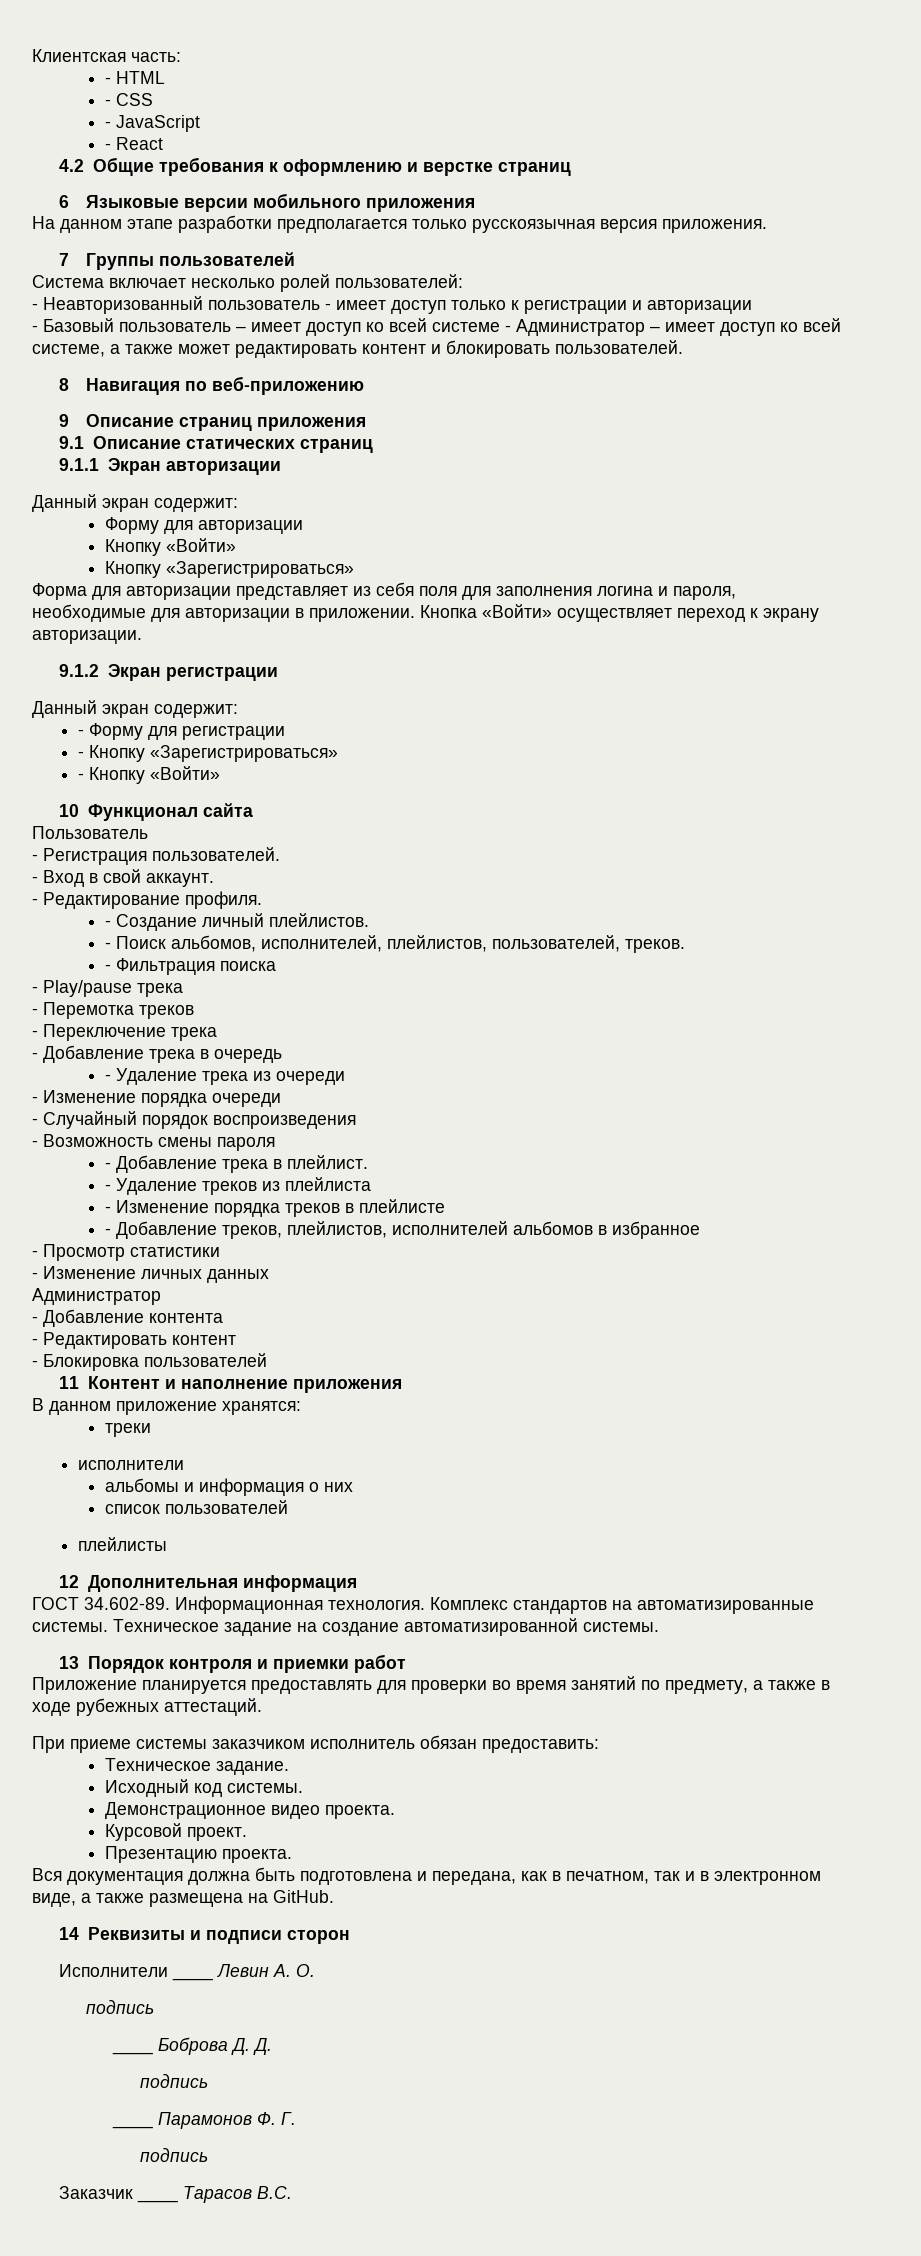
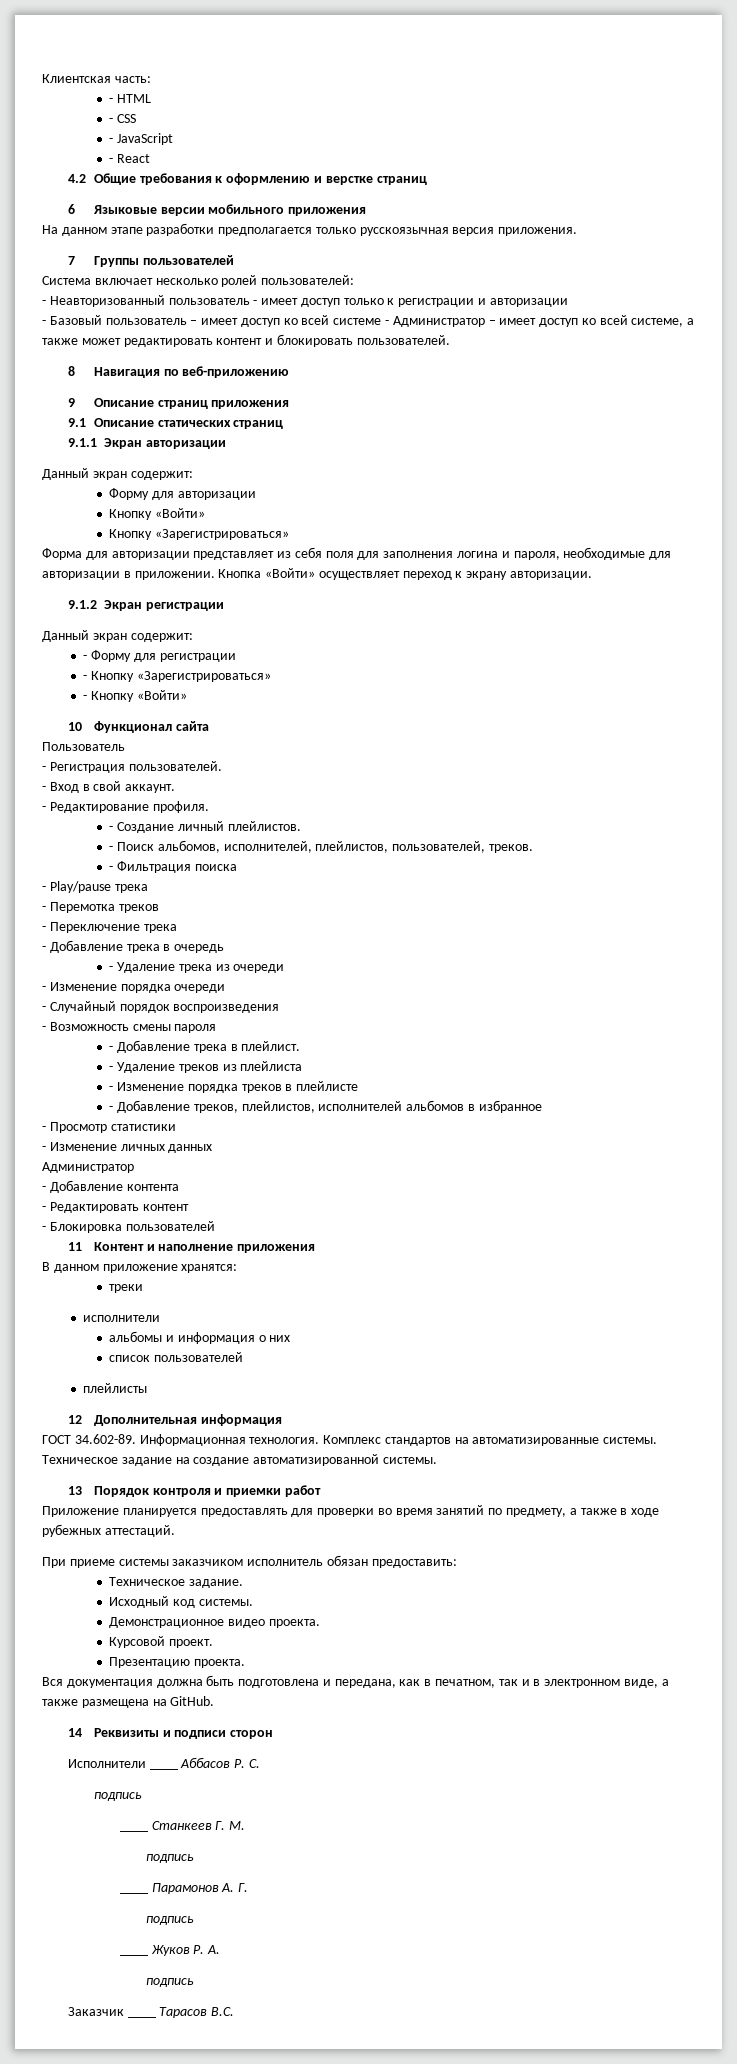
- Исполнители ____ Левин А. О.
+ Исполнители ____ Аббасов Р. С.
  подпись
- ____ Боброва Д. Д.
+ ____ Станкеев Г. М.
- ____ Парамонов Ф. Г.
+ ____ Парамонов А. Г.
+ ____ Жуков Р. А.
+ подпись

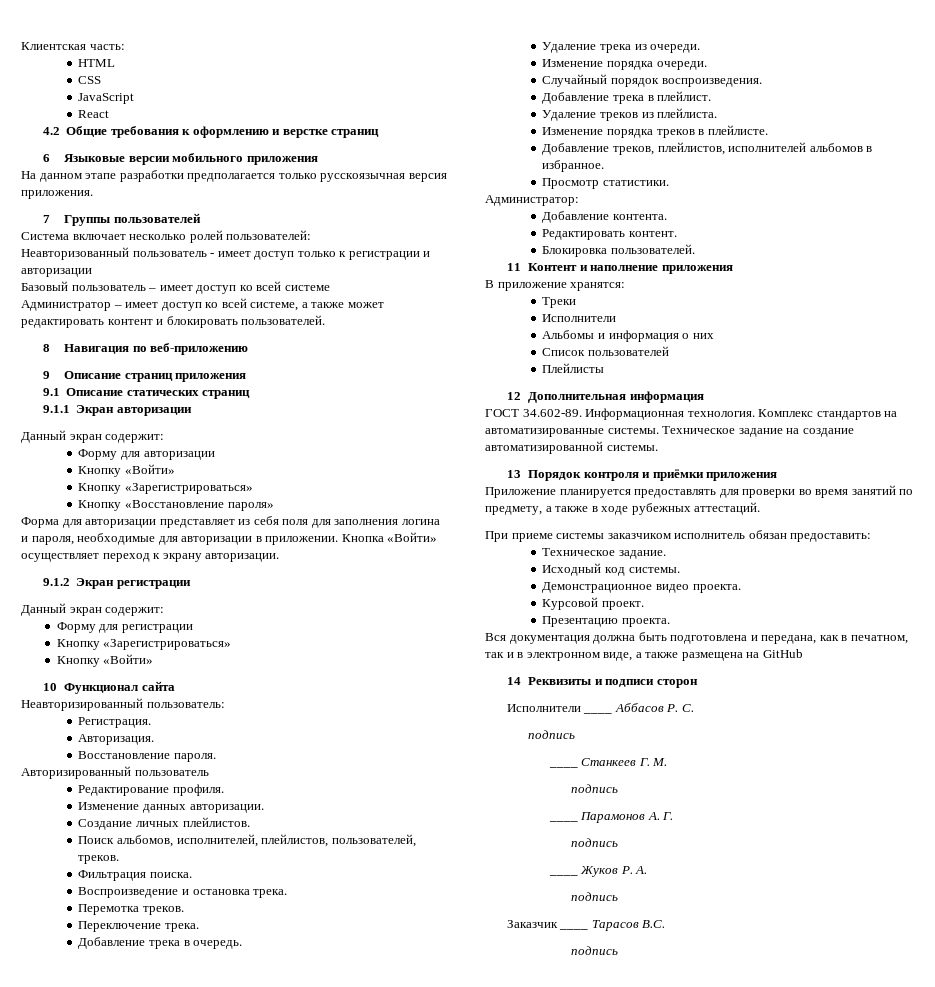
- - HTML
+ HTML
- - CSS
+ CSS
- - JavaScript
+ JavaScript
- - React
+ React
- - Неавторизованный пользователь - имеет доступ только к регистрации и авторизации
+ Неавторизованный пользователь - имеет доступ только к регистрации и авторизации
- - Базовый пользователь – имеет доступ ко всей системе - Администратор – имеет доступ ко всей системе, а также может редактировать контент и блокировать пользователей.
+ Базовый пользователь – имеет доступ ко всей системе
+ Администратор – имеет доступ ко всей системе, а также может редактировать контент и блокировать пользователей.
+ Кнопку «Восстановление пароля»
- - Форму для регистрации
- - Кнопку «Зарегистрироваться»
- - Кнопку «Войти»
+ Форму для регистрации
+ Кнопку «Зарегистрироваться»
+ Кнопку «Войти»
- Пользователь
- - Регистрация пользователей.
- - Вход в свой аккаунт.
- - Редактирование профиля.
- - Создание личный плейлистов.
+ Неавторизированный пользователь:
+ Регистрация.
+ Авторизация.
+ Восстановление пароля.
+ Авторизированный пользователь
+ Редактирование профиля.
+ Изменение данных авторизации.
+ Создание личных плейлистов.
- - Поиск альбомов, исполнителей, плейлистов, пользователей, треков.
+ Поиск альбомов, исполнителей, плейлистов, пользователей, треков.
- - Фильтрация поиска
- - Play/pause трека
- - Перемотка треков
- - Переключение трека
- - Добавление трека в очередь
- - Удаление трека из очереди
- - Изменение порядка очереди
- - Случайный порядок воспроизведения
- - Возможность смены пароля
- - Добавление трека в плейлист.
+ Фильтрация поиска.
+ Воспроизведение и остановка трека.
+ Перемотка треков.
+ Переключение трека.
+ Добавление трека в очередь.
+ Удаление трека из очереди.
+ Изменение порядка очереди.
+ Случайный порядок воспроизведения.
+ Добавление трека в плейлист.
- - Удаление треков из плейлиста
- - Изменение порядка треков в плейлисте
- - Добавление треков, плейлистов, исполнителей альбомов в избранное
- - Просмотр статистики
- - Изменение личных данных
- Администратор
- - Добавление контента
- - Редактировать контент
- - Блокировка пользователей
+ Удаление треков из плейлиста.
+ Изменение порядка треков в плейлисте.
+ Добавление треков, плейлистов, исполнителей альбомов в избранное.
+ Просмотр статистики.
+ Администратор:
+ Добавление контента.
+ Редактировать контент.
+ Блокировка пользователей.
- В данном приложение хранятся:
+ В приложение хранятся:
- треки
- исполнители
- альбомы и информация о них
+ Треки
+ Исполнители
+ Альбомы и информация о них
- список пользователей
- плейлисты
+ Список пользователей
+ Плейлисты
- 13 Порядок контроля и приемки работ
+ 13 Порядок контроля и приёмки приложения
- Вся документация должна быть подготовлена и передана, как в печатном, так и в электронном виде, а также размещена на GitHub.
+ Вся документация должна быть подготовлена и передана, как в печатном, так и в электронном виде, а также размещена на GitHub
  Заказчик ____ Тарасов В.С.
+ подпись

